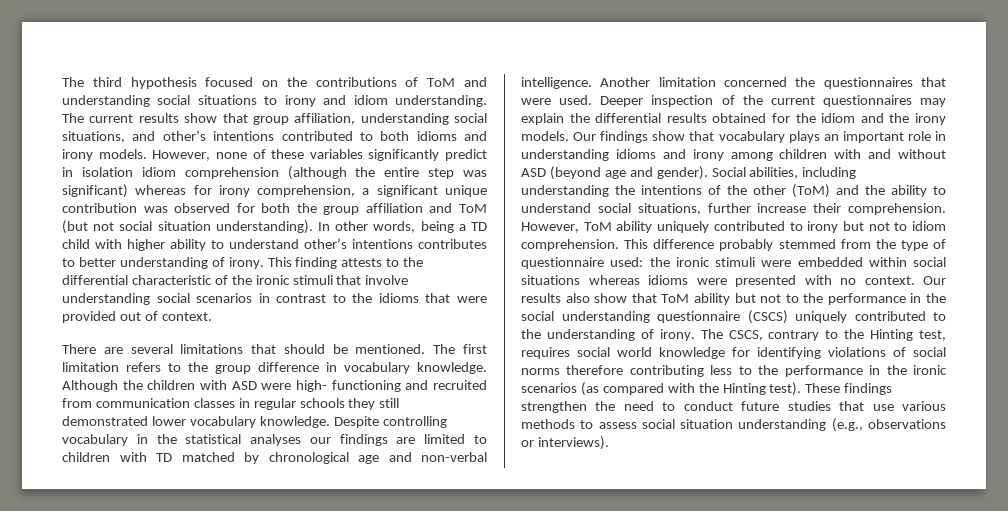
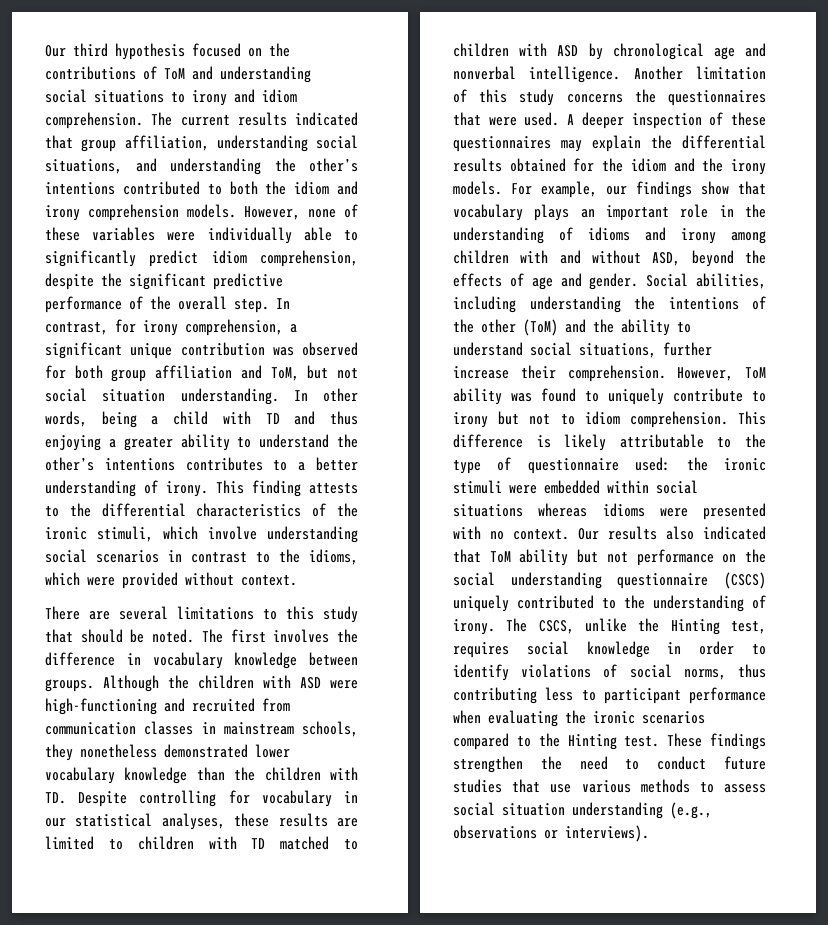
- The third hypothesis focused on the contributions of ToM and understanding social situations to irony and idiom understanding.
+ Our third hypothesis focused on the contributions of ToM and understanding social situations to irony and idiom comprehension.
- The current results show that group affiliation, understanding social situations, and other’s intentions contributed to both idioms and irony models.
+ The current results indicated that group affiliation, understanding social situations, and understanding the other’s intentions contributed to both the idiom and irony comprehension models.
- However, none of these variables significantly predict in isolation idiom comprehension (although the entire step was significant) whereas for irony comprehension, a significant unique contribution was observed for both the group affiliation and ToM (but not social situation understanding).
+ However, none of these variables were individually able to significantly predict idiom comprehension, despite the significant predictive performance of the overall step. In contrast, for irony comprehension, a significant unique contribution was observed for both group affiliation and ToM, but not social situation understanding.
- In other words, being a TD child with higher ability to understand other’s intentions contributes to better understanding of irony.
+ In other words, being a child with TD and thus enjoying a greater ability to understand the other’s intentions contributes to a better understanding of irony.
- This finding attests to the differential characteristic of the ironic stimuli that involve understanding social scenarios in contrast to the idioms that were provided out of context.
+ This finding attests to the differential characteristics of the ironic stimuli, which involve understanding social scenarios in contrast to the idioms, which were provided without context.
- There are several limitations that should be mentioned.
+ There are several limitations to this study that should be noted.
- The first limitation refers to the group difference in vocabulary knowledge.
+ The first involves the difference in vocabulary knowledge between groups.
- Although the children with ASD were high- functioning and recruited from communication classes in regular schools they still demonstrated lower vocabulary knowledge. Despite controlling vocabulary in the statistical analyses our findings are limited to children with TD matched by chronological age and non-verbal intelligence.
+ Although the children with ASD were high-functioning and recruited from communication classes in mainstream schools, they nonetheless demonstrated lower vocabulary knowledge than the children with TD. Despite controlling for vocabulary in our statistical analyses, these results are limited to children with TD matched to children with ASD by chronological age and nonverbal intelligence.
- Another limitation concerned the questionnaires that were used.
+ Another limitation of this study concerns the questionnaires that were used.
- Deeper inspection of the current questionnaires may explain the differential results obtained for the idiom and the irony models.
+ A deeper inspection of these questionnaires may explain the differential results obtained for the idiom and the irony models.
- Our findings show that vocabulary plays an important role in understanding idioms and irony among children with and without ASD (beyond age and gender).
+ For example, our findings show that vocabulary plays an important role in the understanding of idioms and irony among children with and without ASD, beyond the effects of age and gender.
- However, ToM ability uniquely contributed to irony but not to idiom comprehension.
+ However, ToM ability was found to uniquely contribute to irony but not to idiom comprehension.
- This difference probably stemmed from the type of questionnaire used: the ironic stimuli were embedded within social situations whereas idioms were presented with no context.
+ This difference is likely attributable to the type of questionnaire used: the ironic stimuli were embedded within social situations whereas idioms were presented with no context.
- Our results also show that ToM ability but not to the performance in the social understanding questionnaire (CSCS) uniquely contributed to the understanding of irony.
+ Our results also indicated that ToM ability but not performance on the social understanding questionnaire (CSCS) uniquely contributed to the understanding of irony.
- The CSCS, contrary to the Hinting test, requires social world knowledge for identifying violations of social norms therefore contributing less to the performance in the ironic scenarios (as compared with the Hinting test).
+ The CSCS, unlike the Hinting test, requires social knowledge in order to identify violations of social norms, thus contributing less to participant performance when evaluating the ironic scenarios compared to the Hinting test.

